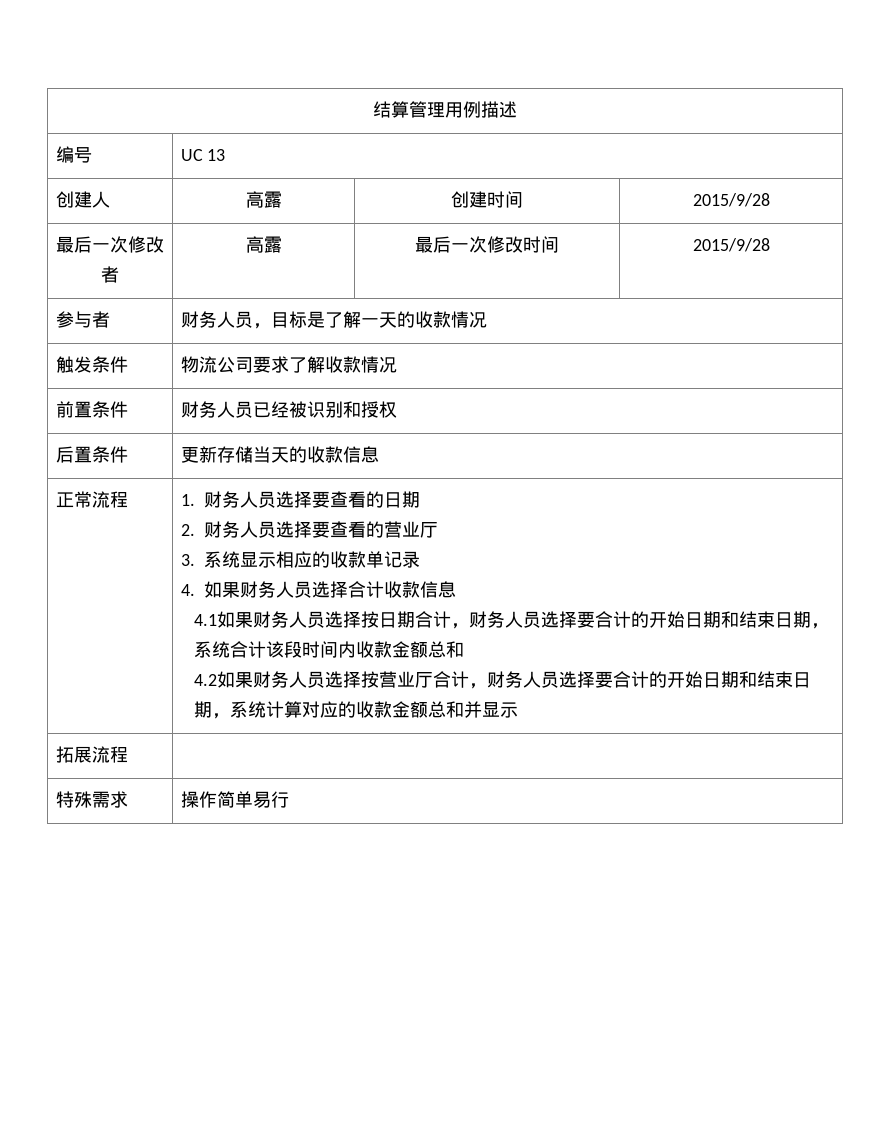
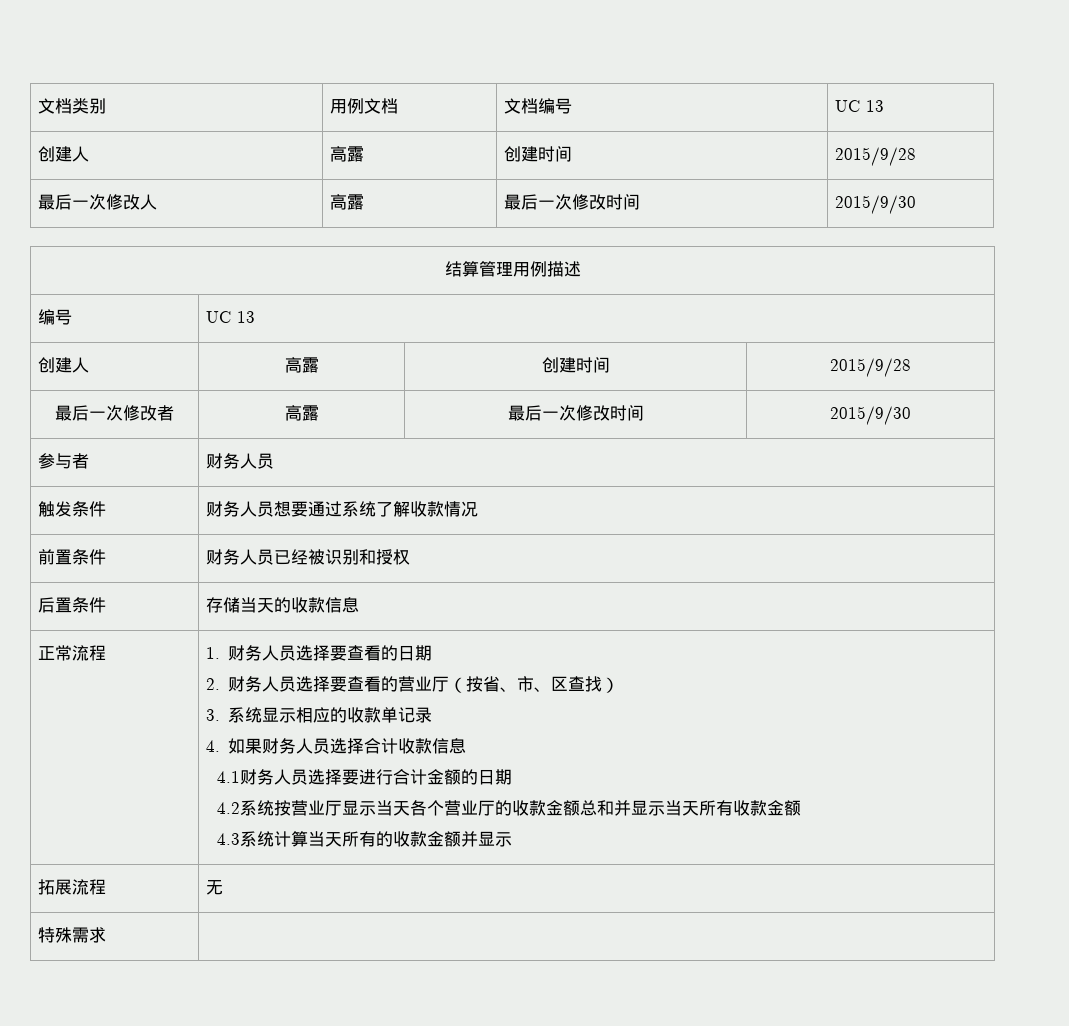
+ 文档类别 | 用例文档 | 文档编号 | UC 13
+ 创建人 | 高露 | 创建时间 | 2015/9/28
+ 最后一次修改人 | 高露 | 最后一次修改时间 | 2015/9/30
- 最后一次修改者 | 高露 | 最后一次修改时间 | 2015/9/28
+ 最后一次修改者 | 高露 | 最后一次修改时间 | 2015/9/30
- 参与者 | 财务人员，目标是了解一天的收款情况
- 触发条件 | 物流公司要求了解收款情况
+ 参与者 | 财务人员
+ 触发条件 | 财务人员想要通过系统了解收款情况
- 后置条件 | 更新存储当天的收款信息
+ 后置条件 | 存储当天的收款信息
- 2.财务人员选择要查看的营业厅
+ 2.财务人员选择要查看的营业厅（按省、市、区查找）
- 4.1如果财务人员选择按日期合计，财务人员选择要合计的开始日期和结束日期，系统合计该段时间内收款金额总和
- 4.2如果财务人员选择按营业厅合计，财务人员选择要合计的开始日期和结束日期，系统计算对应的收款金额总和并显示
+ 4.1财务人员选择要进行合计金额的日期
+ 4.2系统按营业厅显示当天各个营业厅的收款金额总和并显示当天所有收款金额
+ 4.3系统计算当天所有的收款金额并显示
- 拓展流程 |
+ 拓展流程 | 无
- 特殊需求 | 操作简单易行
+ 特殊需求 |

